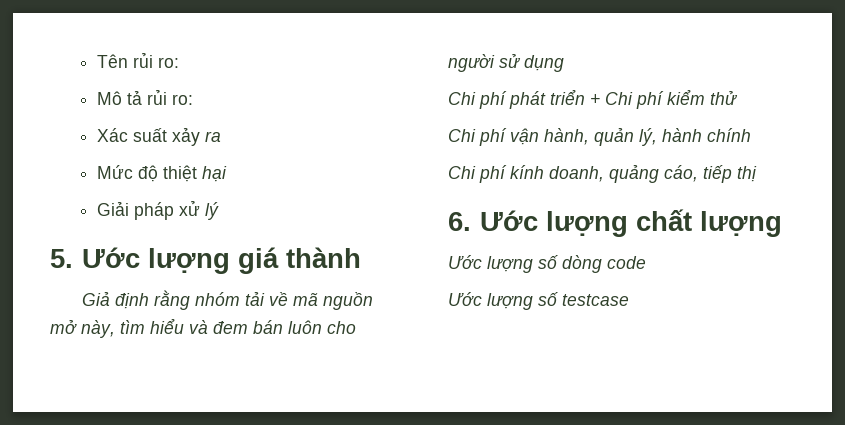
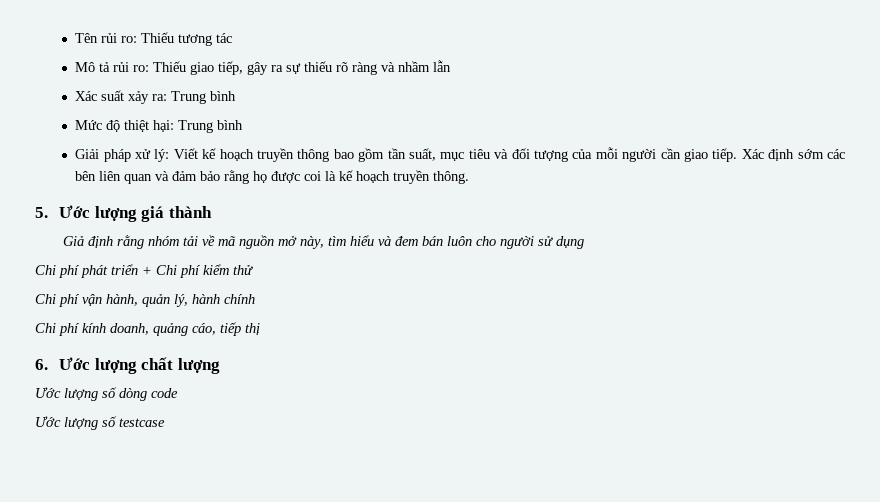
- Tên rủi ro:
+ Tên rủi ro: Thiếu tương tác
- Mô tả rủi ro:
+ Mô tả rủi ro: Thiếu giao tiếp, gây ra sự thiếu rõ ràng và nhầm lẫn
- Xác suất xảy ra
+ Xác suất xảy ra: Trung bình
- Mức độ thiệt hại
+ Mức độ thiệt hại: Trung bình
- Giải pháp xử lý
+ Giải pháp xử lý: Viết kế hoạch truyền thông bao gồm tần suất, mục tiêu và đối tượng của mỗi người cần giao tiếp. Xác định sớm các bên liên quan và đảm bảo rằng họ được coi là kế hoạch truyền thông.

